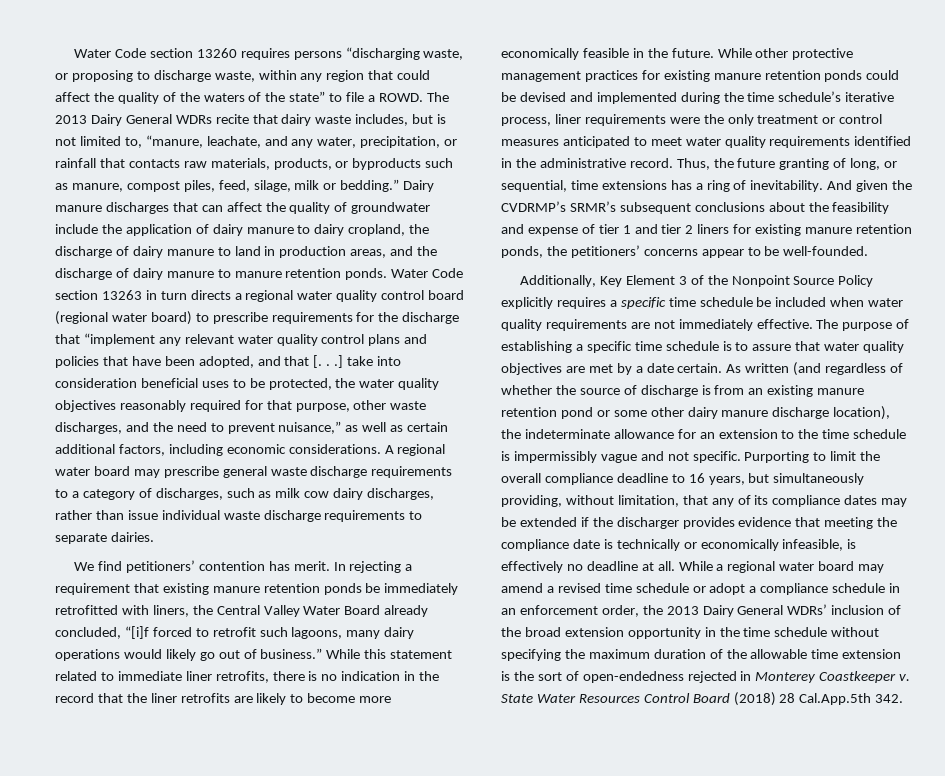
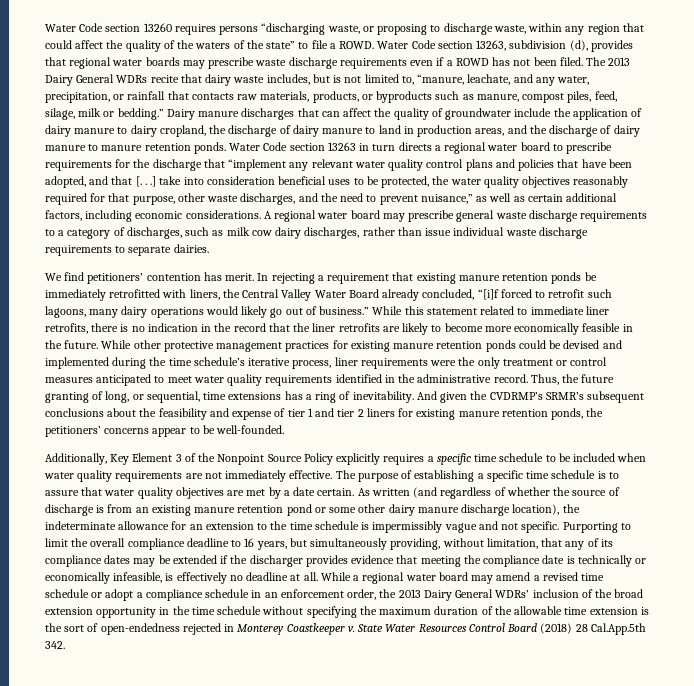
+ Water Code section 13263, subdivision (d), provides that regional water boards may prescribe waste discharge requirements even if a ROWD has not been filed.
- Water Code section 13263 in turn directs a regional water quality control board (regional water board) to prescribe requirements for the discharge that “implement any relevant water quality control plans and policies that have been adopted, and that [. . .] take into consideration beneficial uses to be protected, the water quality objectives reasonably required for that purpose, other waste discharges, and the need to prevent nuisance,” as well as certain additional factors, including economic considerations.
+ Water Code section 13263 in turn directs a regional water board to prescribe requirements for the discharge that “implement any relevant water quality control plans and policies that have been adopted, and that [. . .] take into consideration beneficial uses to be protected, the water quality objectives reasonably required for that purpose, other waste discharges, and the need to prevent nuisance,” as well as certain additional factors, including economic considerations.
- Additionally, Key Element 3 of the Nonpoint Source Policy explicitly requires a specific time schedule be included when water quality requirements are not immediately effective.
+ Additionally, Key Element 3 of the Nonpoint Source Policy explicitly requires a specific time schedule to be included when water quality requirements are not immediately effective.

